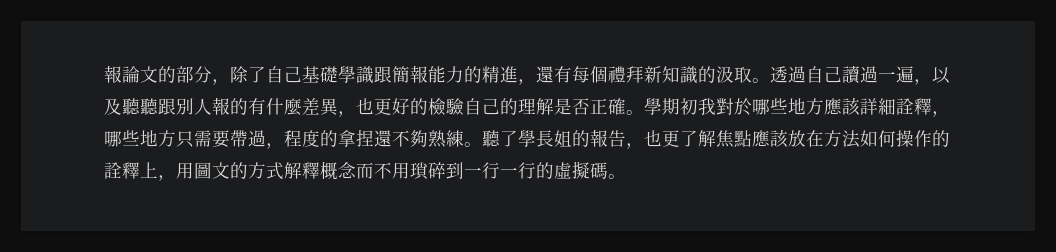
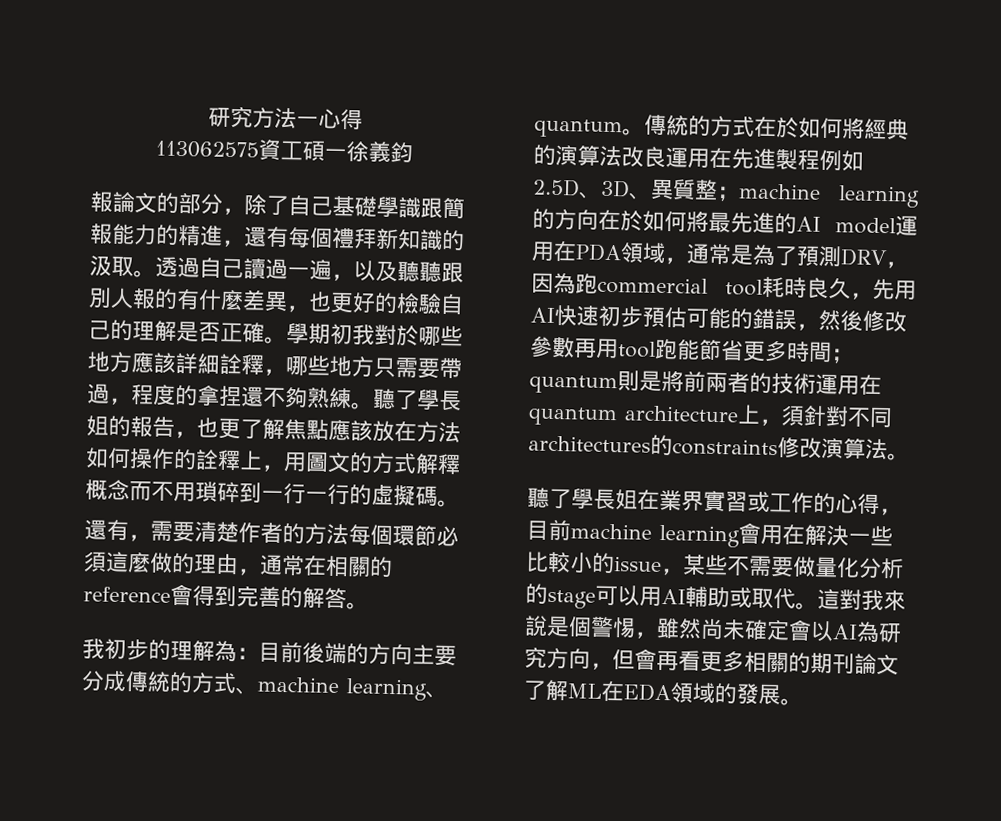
+ 研究方法一心得
+ 113062575資工碩一徐義鈞
+ 還有，需要清楚作者的方法每個環節必須這麼做的理由，通常在相關的reference會得到完善的解答。
+ 我初步的理解為：目前後端的方向主要分成傳統的方式、machine learning、quantum。傳統的方式在於如何將經典的演算法改良運用在先進製程例如2.5D、3D、異質整；machine learning的方向在於如何將最先進的AI model運用在PDA領域，通常是為了預測DRV，因為跑commercial tool耗時良久，先用AI快速初步預估可能的錯誤，然後修改參數再用tool跑能節省更多時間；quantum則是將前兩者的技術運用在quantum architecture上，須針對不同architectures的constraints修改演算法。
+ 聽了學長姐在業界實習或工作的心得，目前machine learning會用在解決一些比較小的issue，某些不需要做量化分析的stage可以用AI輔助或取代。這對我來說是個警惕，雖然尚未確定會以AI為研究方向，但會再看更多相關的期刊論文了解ML在EDA領域的發展。

